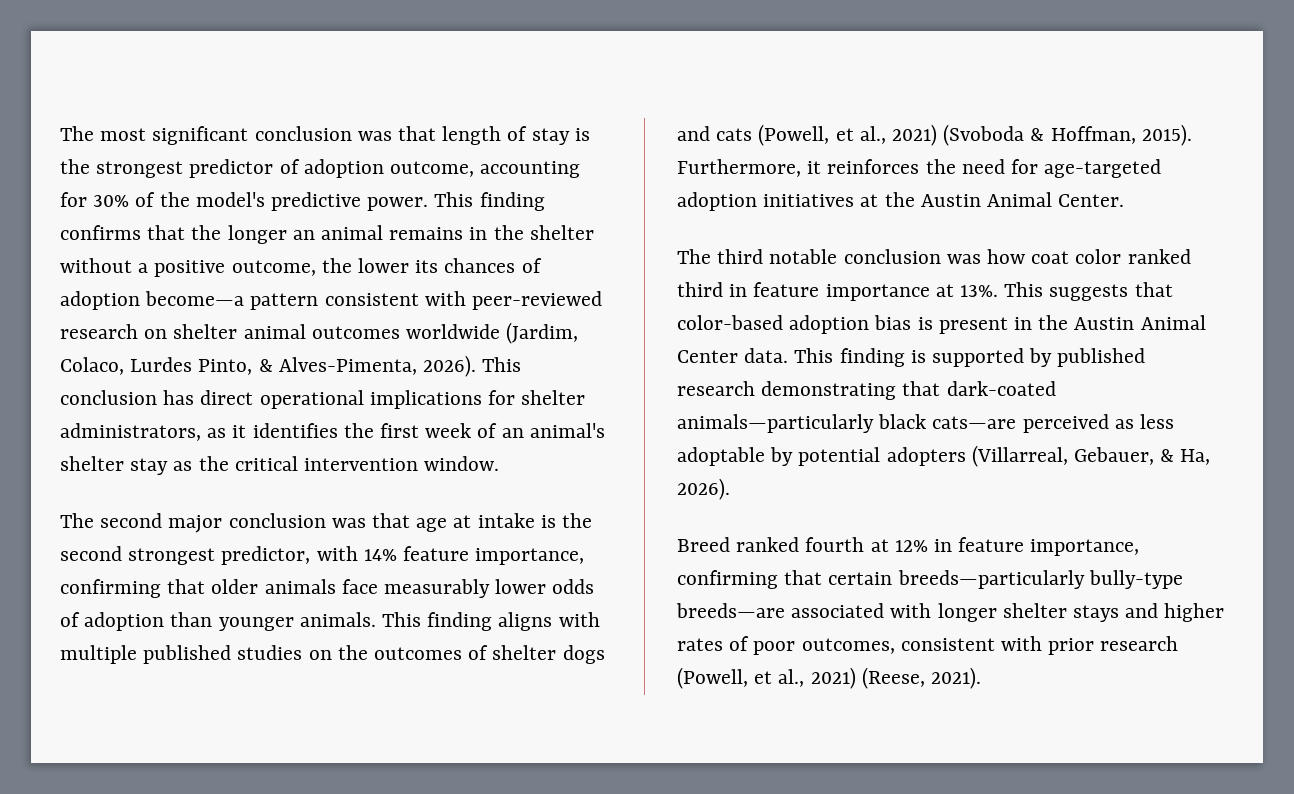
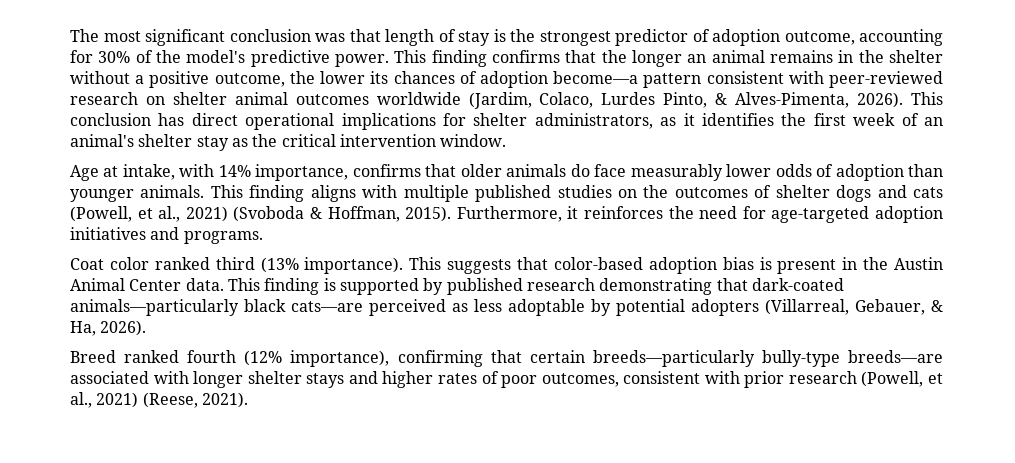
- The second major conclusion was that age at intake is the second strongest predictor, with 14% feature importance, confirming that older animals face measurably lower odds of adoption than younger animals.
+ Age at intake, with 14% importance, confirms that older animals do face measurably lower odds of adoption than younger animals.
- Furthermore, it reinforces the need for age-targeted adoption initiatives at the Austin Animal Center.
- The third notable conclusion was how coat color ranked third in feature importance at 13%.
+ Furthermore, it reinforces the need for age-targeted adoption initiatives and programs.
+ Coat color ranked third (13% importance).
- Breed ranked fourth at 12% in feature importance, confirming that certain breeds—particularly bully-type breeds—are associated with longer shelter stays and higher rates of poor outcomes, consistent with prior research (Powell, et al., 2021) (Reese, 2021).
+ Breed ranked fourth (12% importance), confirming that certain breeds—particularly bully-type breeds—are associated with longer shelter stays and higher rates of poor outcomes, consistent with prior research (Powell, et al., 2021) (Reese, 2021).

